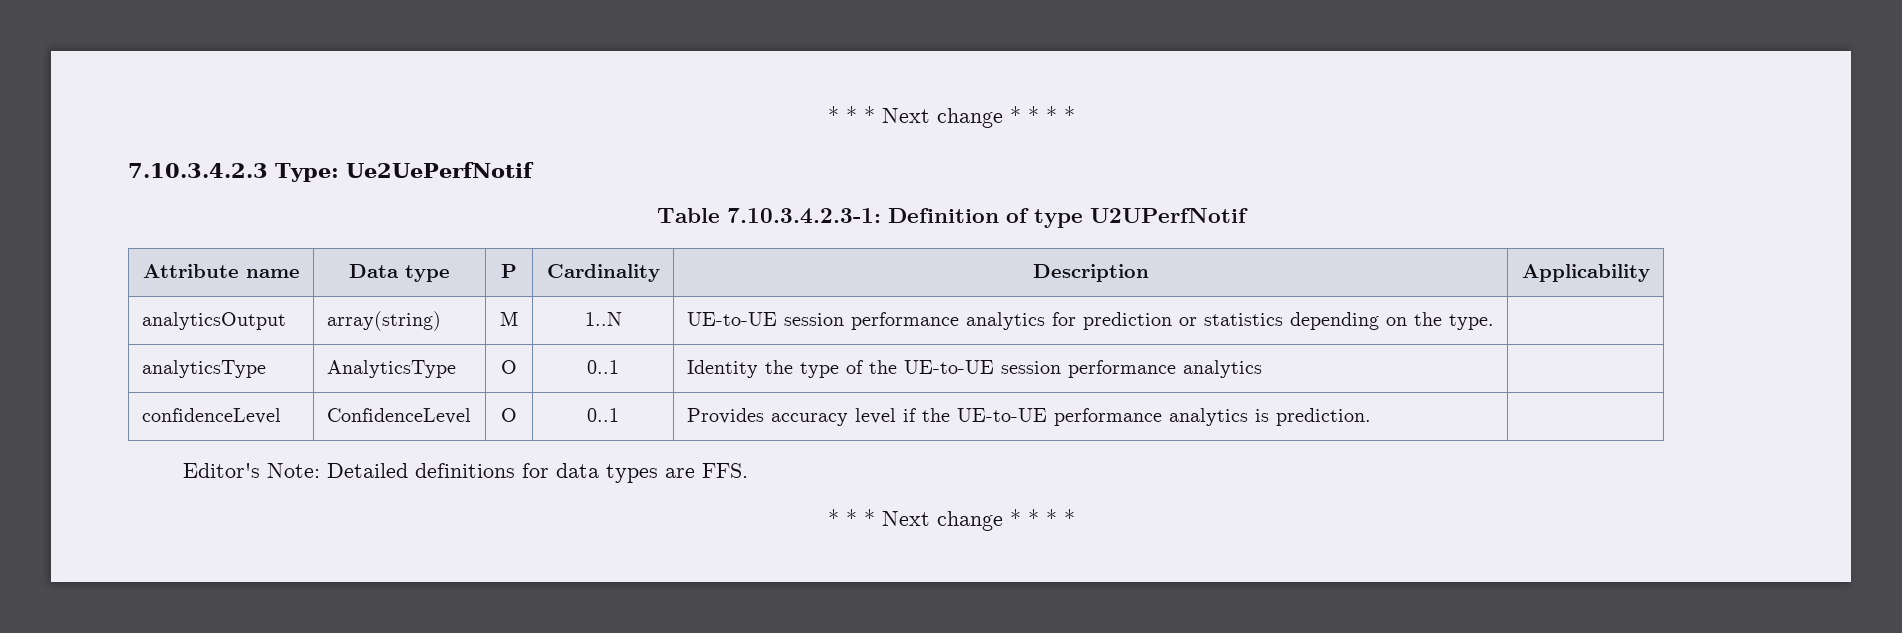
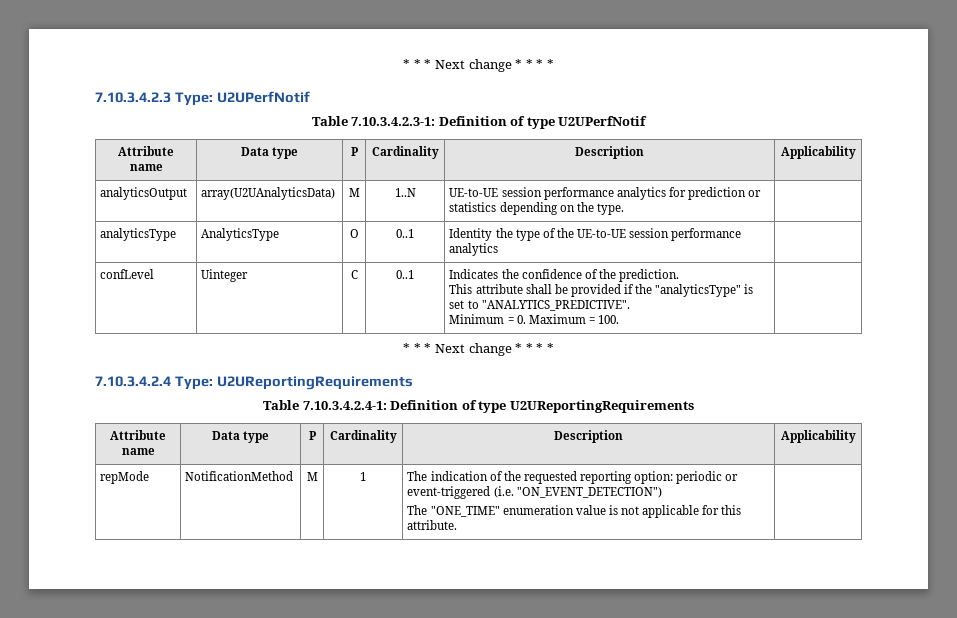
- 7.10.3.4.2.3 Type: Ue2UePerfNotif
+ 7.10.3.4.2.3 Type: U2UPerfNotif
- analyticsOutput | array(string) | M | 1..N | UE-to-UE session performance analytics for prediction or statistics depending on the type. |
+ analyticsOutput | array(U2UAnalyticsData) | M | 1..N | UE-to-UE session performance analytics for prediction or statistics depending on the type. |
- confidenceLevel | ConfidenceLevel | O | 0..1 | Provides accuracy level if the UE-to-UE performance analytics is prediction. |
- Editor's Note: Detailed definitions for data types are FFS.
+ confLevel | Uinteger | C | 0..1 | Indicates the confidence of the prediction.
+ This attribute shall be provided if the "analyticsType" is set to "ANALYTICS_PREDICTIVE".
+ Minimum = 0. Maximum = 100. |
  * * * Next change * * * *
+ 7.10.3.4.2.4 Type: U2UReportingRequirements
+ Table 7.10.3.4.2.4-1: Definition of type U2UReportingRequirements
+ Attribute name | Data type | P | Cardinality | Description | Applicability
+ repMode | NotificationMethod | M | 1 | The indication of the requested reporting option: periodic or event-triggered (i.e. "ON_EVENT_DETECTION")
+ The "ONE_TIME" enumeration value is not applicable for this attribute. |

